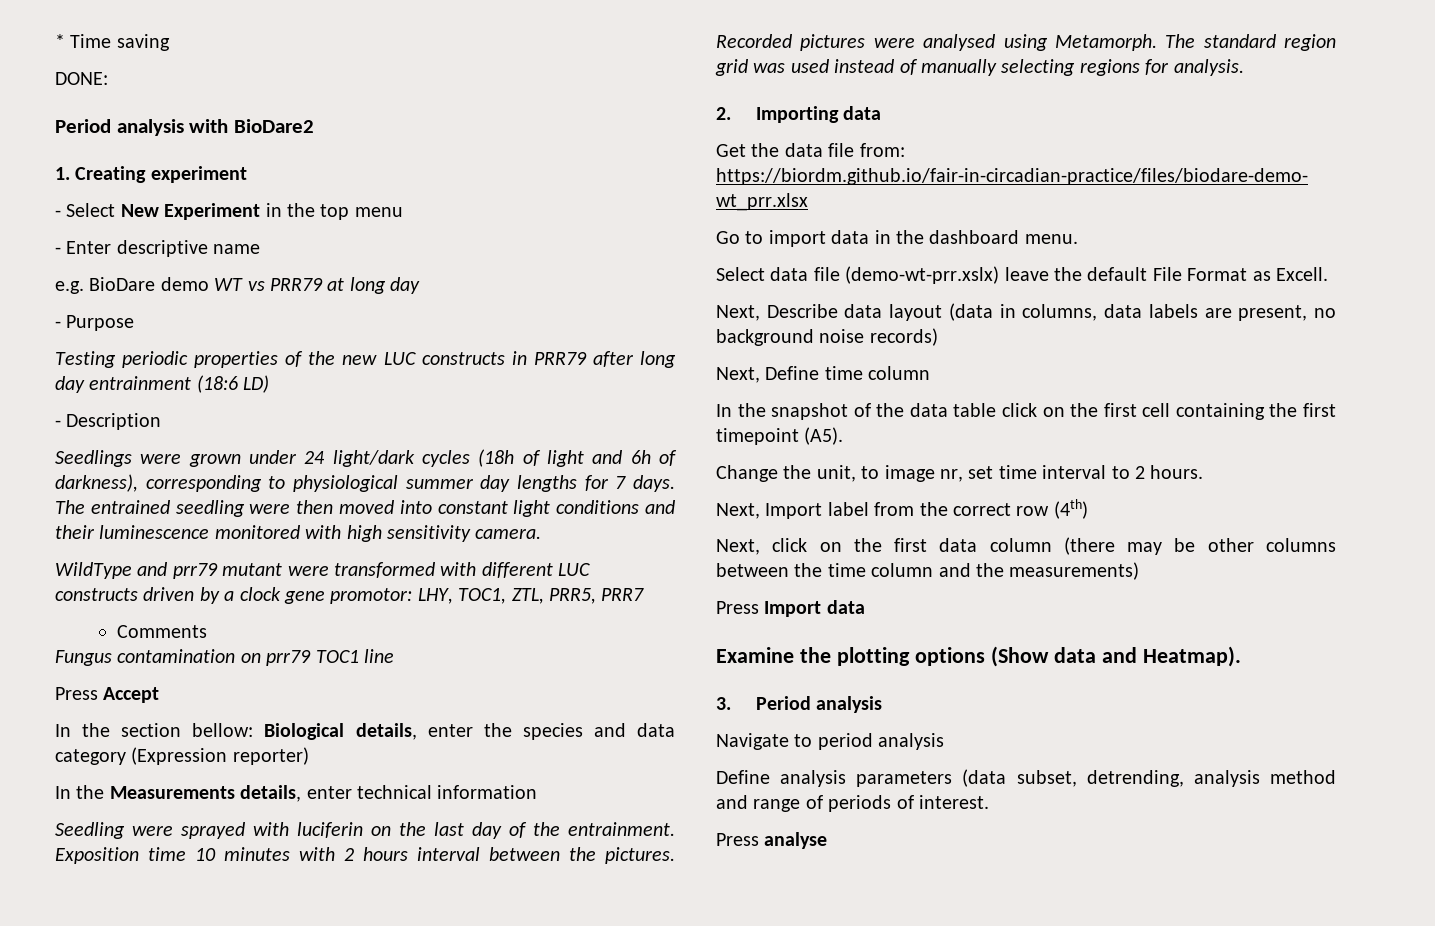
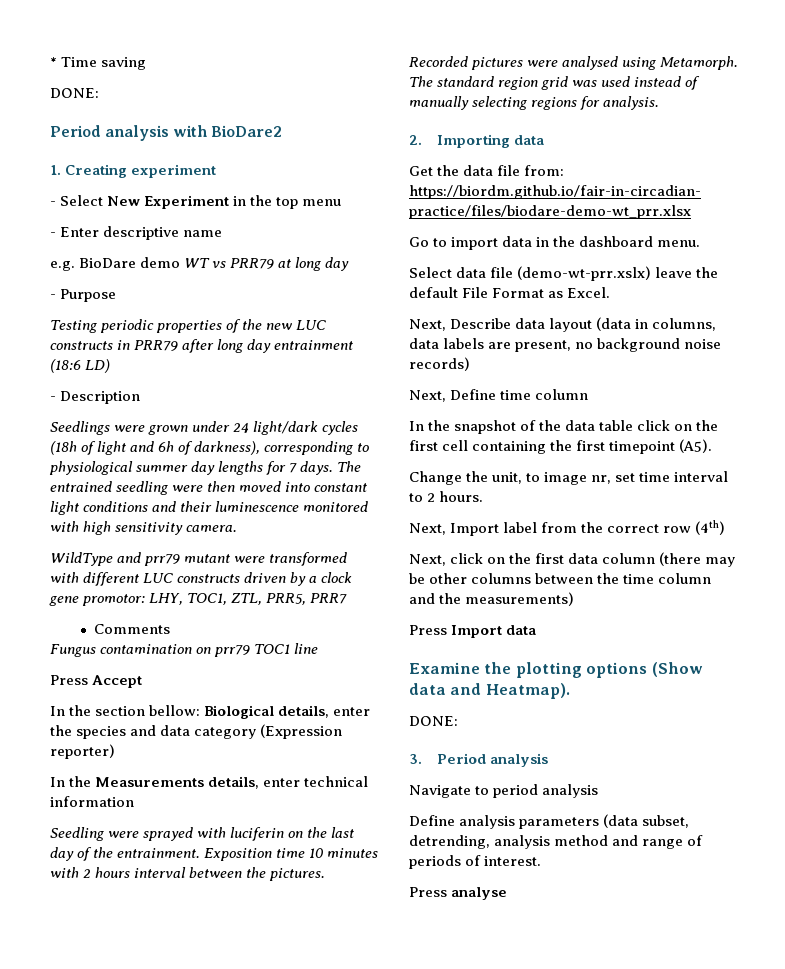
- Select data file (demo-wt-prr.xslx) leave the default File Format as Excell.
+ Select data file (demo-wt-prr.xslx) leave the default File Format as Excel.
  Examine the plotting options (Show data and Heatmap).
+ DONE:

